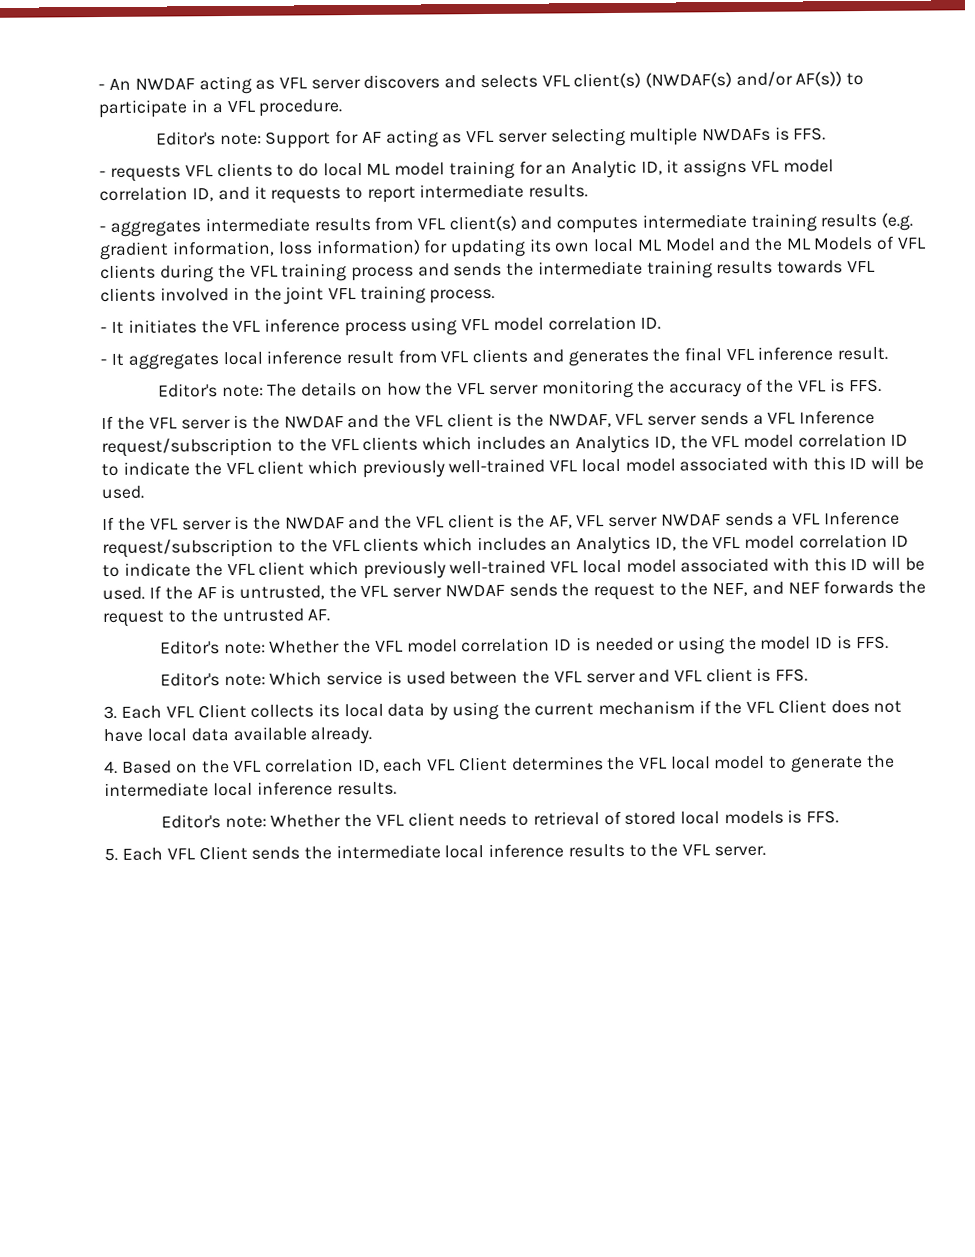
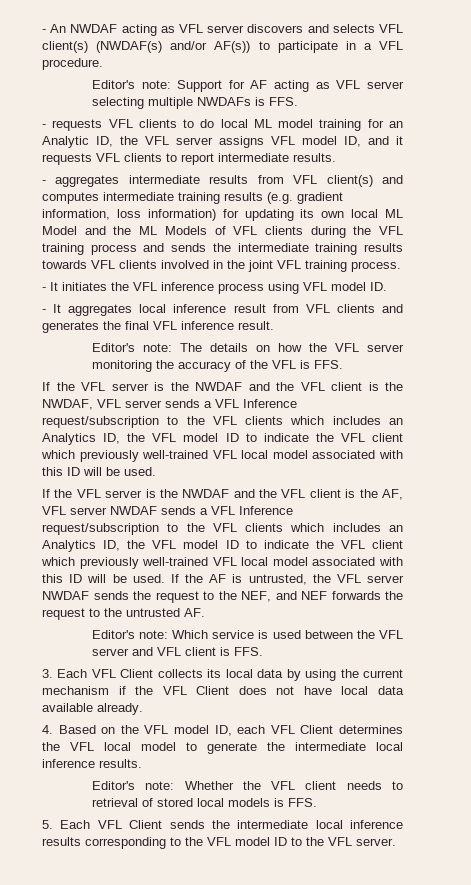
- - requests VFL clients to do local ML model training for an Analytic ID, it assigns VFL model correlation ID, and it requests to report intermediate results.
+ - requests VFL clients to do local ML model training for an Analytic ID, the VFL server assigns VFL model ID, and it requests VFL clients to report intermediate results.
- - It initiates the VFL inference process using VFL model correlation ID.
+ - It initiates the VFL inference process using VFL model ID.
- If the VFL server is the NWDAF and the VFL client is the NWDAF, VFL server sends a VFL Inference request/subscription to the VFL clients which includes an Analytics ID, the VFL model correlation ID to indicate the VFL client which previously well-trained VFL local model associated with this ID will be used.
+ If the VFL server is the NWDAF and the VFL client is the NWDAF, VFL server sends a VFL Inference request/subscription to the VFL clients which includes an Analytics ID, the VFL model ID to indicate the VFL client which previously well-trained VFL local model associated with this ID will be used.
- If the VFL server is the NWDAF and the VFL client is the AF, VFL server NWDAF sends a VFL Inference request/subscription to the VFL clients which includes an Analytics ID, the VFL model correlation ID to indicate the VFL client which previously well-trained VFL local model associated with this ID will be used.
+ If the VFL server is the NWDAF and the VFL client is the AF, VFL server NWDAF sends a VFL Inference request/subscription to the VFL clients which includes an Analytics ID, the VFL model ID to indicate the VFL client which previously well-trained VFL local model associated with this ID will be used.
- Editor's note: Whether the VFL model correlation ID is needed or using the model ID is FFS.
- 4. Based on the VFL correlation ID, each VFL Client determines the VFL local model to generate the intermediate local inference results.
+ 4. Based on the VFL model ID, each VFL Client determines the VFL local model to generate the intermediate local inference results.
- 5. Each VFL Client sends the intermediate local inference results to the VFL server.
+ 5. Each VFL Client sends the intermediate local inference results corresponding to the VFL model ID to the VFL server.

